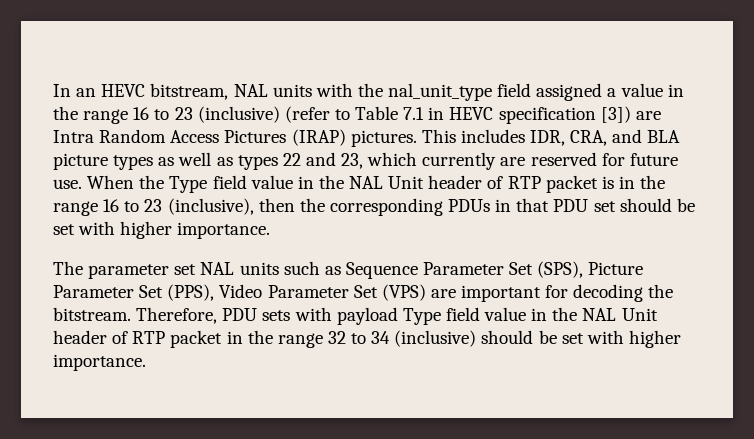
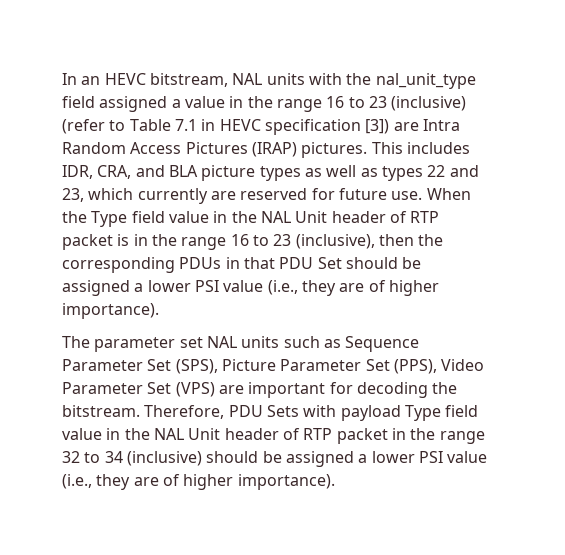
- When the Type field value in the NAL Unit header of RTP packet is in the range 16 to 23 (inclusive), then the corresponding PDUs in that PDU set should be set with higher importance.
+ When the Type field value in the NAL Unit header of RTP packet is in the range 16 to 23 (inclusive), then the corresponding PDUs in that PDU Set should be assigned a lower PSI value (i.e., they are of higher importance).
- Therefore, PDU sets with payload Type field value in the NAL Unit header of RTP packet in the range 32 to 34 (inclusive) should be set with higher importance.
+ Therefore, PDU Sets with payload Type field value in the NAL Unit header of RTP packet in the range 32 to 34 (inclusive) should be assigned a lower PSI value (i.e., they are of higher importance).

